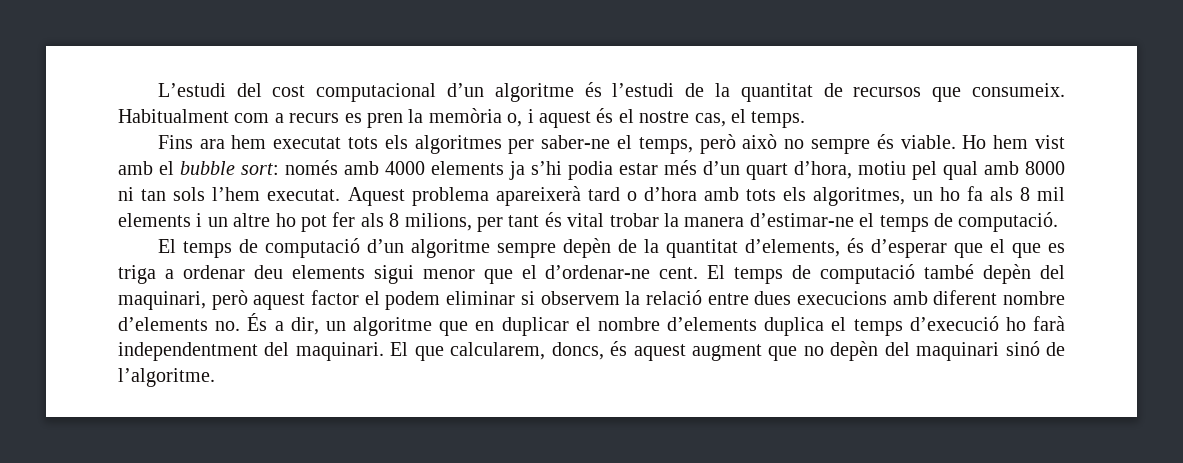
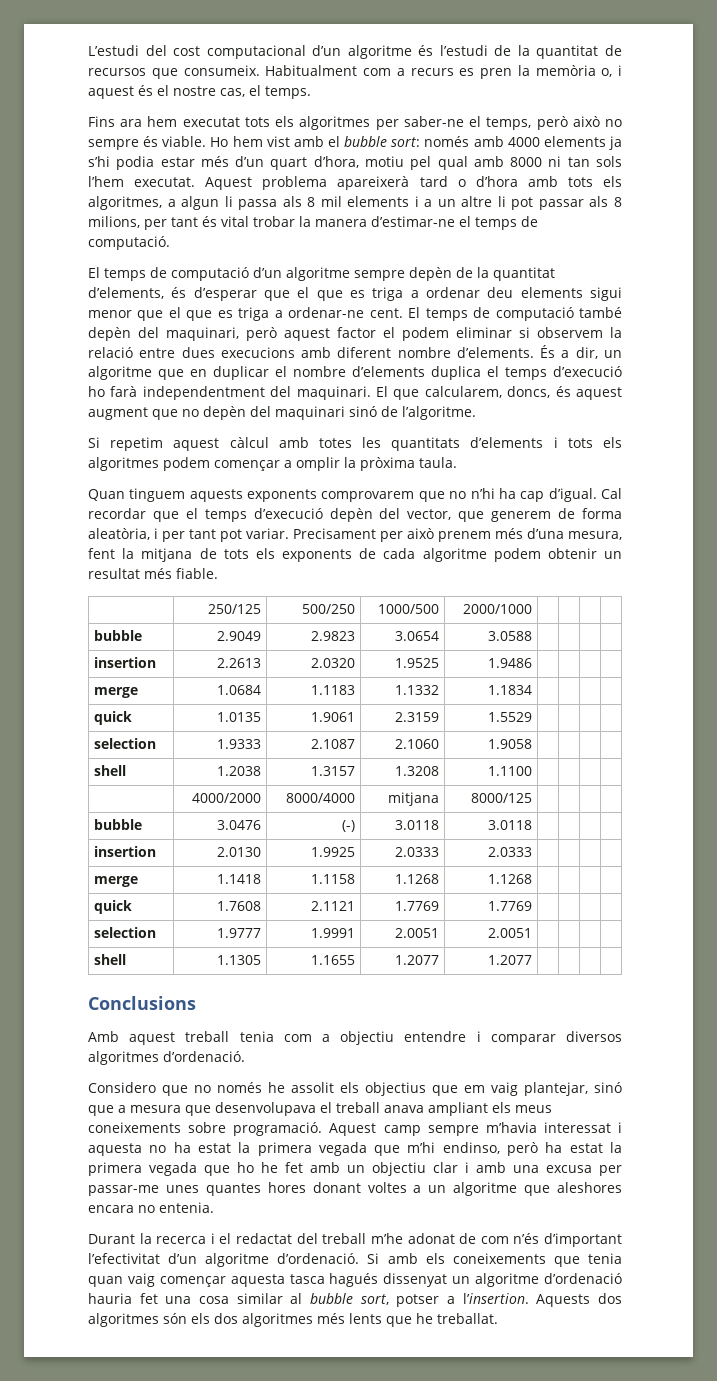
- Aquest problema apareixerà tard o d’hora amb tots els algoritmes, un ho fa als 8 mil elements i un altre ho pot fer als 8 milions, per tant és vital trobar la manera d’estimar-ne el temps de computació.
+ Aquest problema apareixerà tard o d’hora amb tots els algoritmes, a algun li passa als 8 mil elements i a un altre li pot passar als 8 milions, per tant és vital trobar la manera d’estimar-ne el temps de computació.
- El temps de computació d’un algoritme sempre depèn de la quantitat d’elements, és d’esperar que el que es triga a ordenar deu elements sigui menor que el d’ordenar-ne cent.
+ El temps de computació d’un algoritme sempre depèn de la quantitat d’elements, és d’esperar que el que es triga a ordenar deu elements sigui menor que el que es triga a ordenar-ne cent.
- El temps de computació també depèn del maquinari, però aquest factor el podem eliminar si observem la relació entre dues execucions amb diferent nombre d’elements no. És a dir, un algoritme que en duplicar el nombre d’elements duplica el temps d’execució ho farà independentment del maquinari.
+ El temps de computació també depèn del maquinari, però aquest factor el podem eliminar si observem la relació entre dues execucions amb diferent nombre d’elements. És a dir, un algoritme que en duplicar el nombre d’elements duplica el temps d’execució ho farà independentment del maquinari.
+ Si repetim aquest càlcul amb totes les quantitats d’elements i tots els algoritmes podem començar a omplir la pròxima taula.
+ Quan tinguem aquests exponents comprovarem que no n’hi ha cap d’igual. Cal recordar que el temps d’execució depèn del vector, que generem de forma aleatòria, i per tant pot variar. Precisament per això prenem més d’una mesura, fent la mitjana de tots els exponents de cada algoritme podem obtenir un resultat més fiable.
+ | 250/125 | 500/250 | 1000/500 | 2000/1000 | | | |
+ bubble | 2.9049 | 2.9823 | 3.0654 | 3.0588 | | | |
+ insertion | 2.2613 | 2.0320 | 1.9525 | 1.9486 | | | |
+ merge | 1.0684 | 1.1183 | 1.1332 | 1.1834 | | | |
+ quick | 1.0135 | 1.9061 | 2.3159 | 1.5529 | | | |
+ selection | 1.9333 | 2.1087 | 2.1060 | 1.9058 | | | |
+ shell | 1.2038 | 1.3157 | 1.3208 | 1.1100 | | | |
+ | 4000/2000 | 8000/4000 | mitjana | 8000/125 | | | |
+ bubble | 3.0476 | (-) | 3.0118 | 3.0118 | | | |
+ insertion | 2.0130 | 1.9925 | 2.0333 | 2.0333 | | | |
+ merge | 1.1418 | 1.1158 | 1.1268 | 1.1268 | | | |
+ quick | 1.7608 | 2.1121 | 1.7769 | 1.7769 | | | |
+ selection | 1.9777 | 1.9991 | 2.0051 | 2.0051 | | | |
+ shell | 1.1305 | 1.1655 | 1.2077 | 1.2077 | | | |
+ Conclusions
+ Amb aquest treball tenia com a objectiu entendre i comparar diversos algoritmes d’ordenació.
+ Considero que no només he assolit els objectius que em vaig plantejar, sinó que a mesura que desenvolupava el treball anava ampliant els meus coneixements sobre programació. Aquest camp sempre m’havia interessat i aquesta no ha estat la primera vegada que m’hi endinso, però ha estat la primera vegada que ho he fet amb un objectiu clar i amb una excusa per passar-me unes quantes hores donant voltes a un algoritme que aleshores encara no entenia.
+ Durant la recerca i el redactat del treball m’he adonat de com n’és d’important l’efectivitat d’un algoritme d’ordenació. Si amb els coneixements que tenia quan vaig començar aquesta tasca hagués dissenyat un algoritme d’ordenació hauria fet una cosa similar al bubble sort, potser a l’insertion. Aquests dos algoritmes són els dos algoritmes més lents que he treballat.

